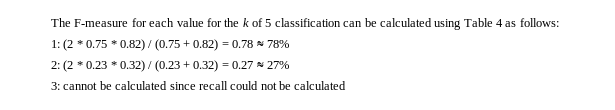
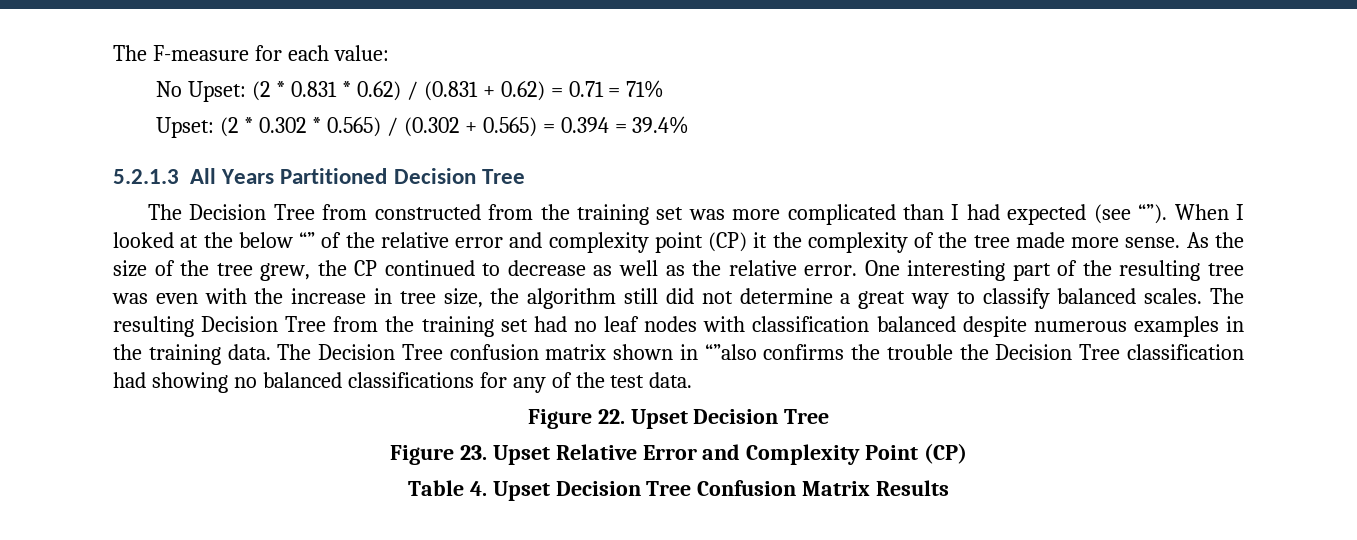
- The F-measure for each value for the k of 5 classification can be calculated using Table 4 as follows:
- 1: (2 * 0.75 * 0.82) / (0.75 + 0.82) = 0.78 ≈ 78%
- 2: (2 * 0.23 * 0.32) / (0.23 + 0.32) = 0.27 ≈ 27%
- 3: cannot be calculated since recall could not be calculated
+ The F-measure for each value:
+ No Upset: (2 * 0.831 * 0.62) / (0.831 + 0.62) = 0.71 = 71%
+ Upset: (2 * 0.302 * 0.565) / (0.302 + 0.565) = 0.394 = 39.4%
+ 5.2.1.3 All Years Partitioned Decision Tree
+ The Decision Tree from constructed from the training set was more complicated than I had expected (see “”). When I looked at the below “” of the relative error and complexity point (CP) it the complexity of the tree made more sense. As the size of the tree grew, the CP continued to decrease as well as the relative error. One interesting part of the resulting tree was even with the increase in tree size, the algorithm still did not determine a great way to classify balanced scales. The resulting Decision Tree from the training set had no leaf nodes with classification balanced despite numerous examples in the training data. The Decision Tree confusion matrix shown in “”also confirms the trouble the Decision Tree classification had showing no balanced classifications for any of the test data.
+ Figure 22. Upset Decision Tree
+ Figure 23. Upset Relative Error and Complexity Point (CP)
+ Table 4. Upset Decision Tree Confusion Matrix Results

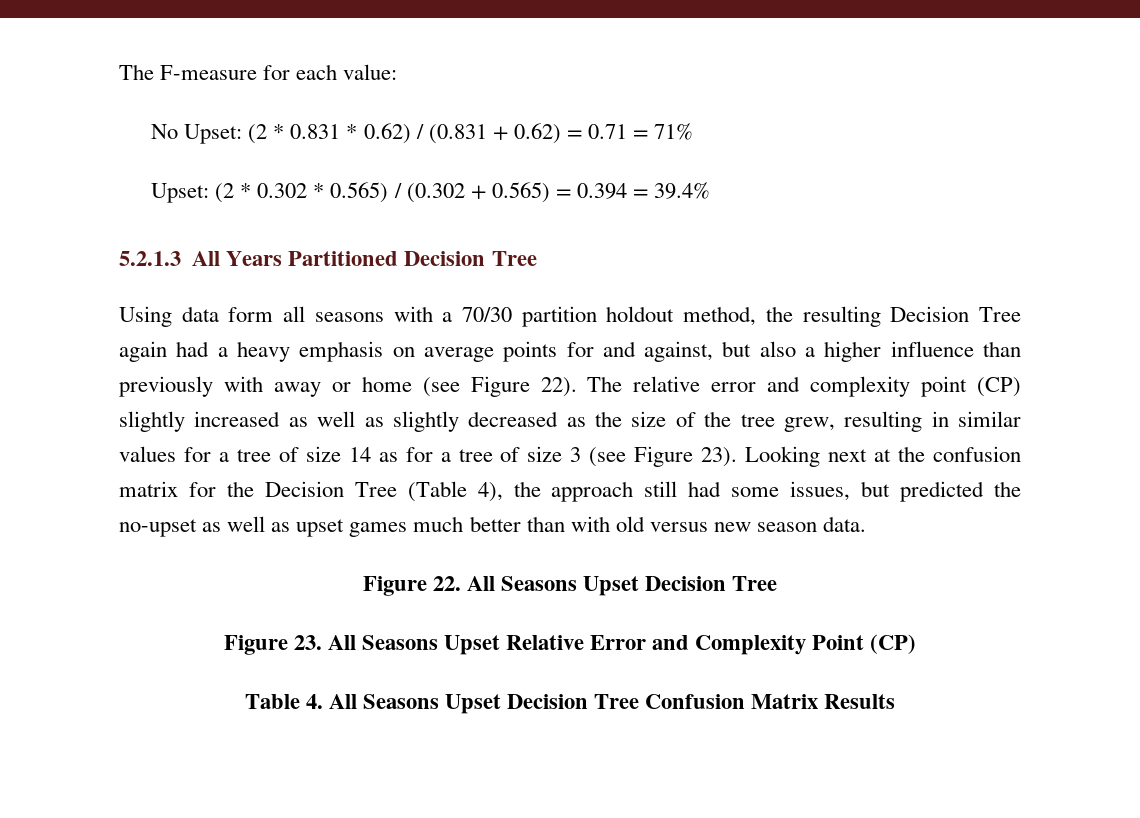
- The Decision Tree from constructed from the training set was more complicated than I had expected (see “”). When I looked at the below “” of the relative error and complexity point (CP) it the complexity of the tree made more sense. As the size of the tree grew, the CP continued to decrease as well as the relative error. One interesting part of the resulting tree was even with the increase in tree size, the algorithm still did not determine a great way to classify balanced scales. The resulting Decision Tree from the training set had no leaf nodes with classification balanced despite numerous examples in the training data. The Decision Tree confusion matrix shown in “”also confirms the trouble the Decision Tree classification had showing no balanced classifications for any of the test data.
+ Using data form all seasons with a 70/30 partition holdout method, the resulting Decision Tree again had a heavy emphasis on average points for and against, but also a higher influence than previously with away or home (see Figure 22). The relative error and complexity point (CP) slightly increased as well as slightly decreased as the size of the tree grew, resulting in similar values for a tree of size 14 as for a tree of size 3 (see Figure 23). Looking next at the confusion matrix for the Decision Tree (Table 4), the approach still had some issues, but predicted the no-upset as well as upset games much better than with old versus new season data.
- Figure 22. Upset Decision Tree
+ Figure 22. All Seasons Upset Decision Tree
- Figure 23. Upset Relative Error and Complexity Point (CP)
+ Figure 23. All Seasons Upset Relative Error and Complexity Point (CP)
- Table 4. Upset Decision Tree Confusion Matrix Results
+ Table 4. All Seasons Upset Decision Tree Confusion Matrix Results

